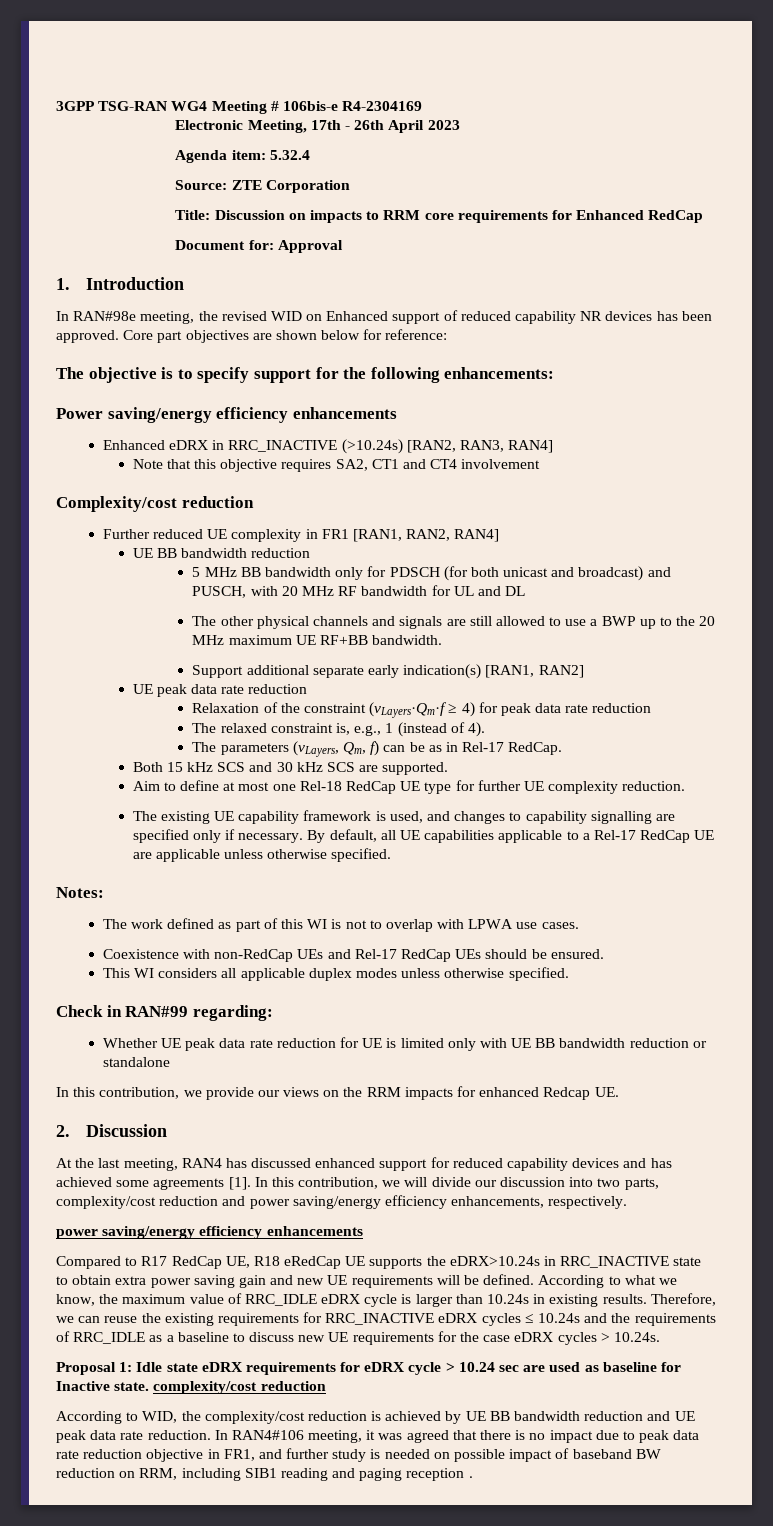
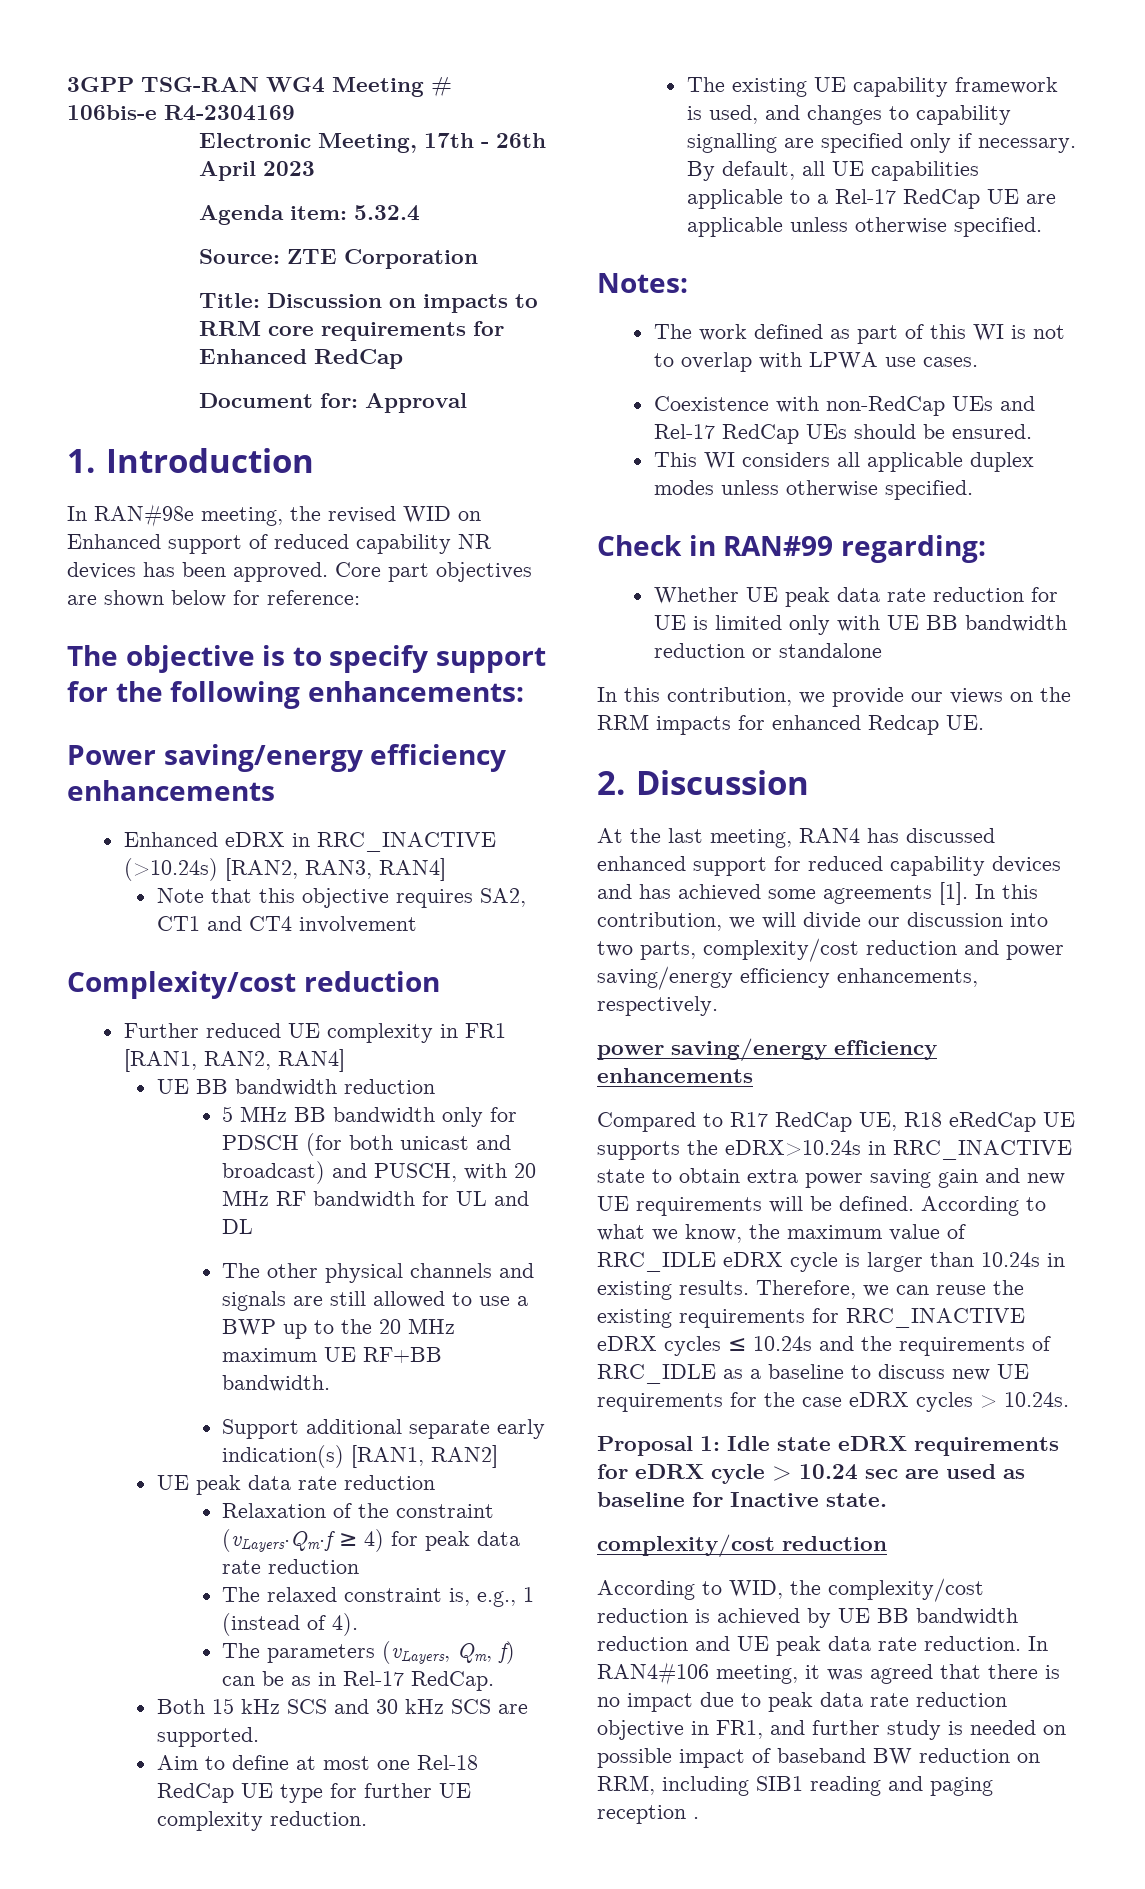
- Proposal 1: Idle state eDRX requirements for eDRX cycle > 10.24 sec are used as baseline for Inactive state. complexity/cost reduction
+ Proposal 1: Idle state eDRX requirements for eDRX cycle > 10.24 sec are used as baseline for Inactive state.
+ complexity/cost reduction

